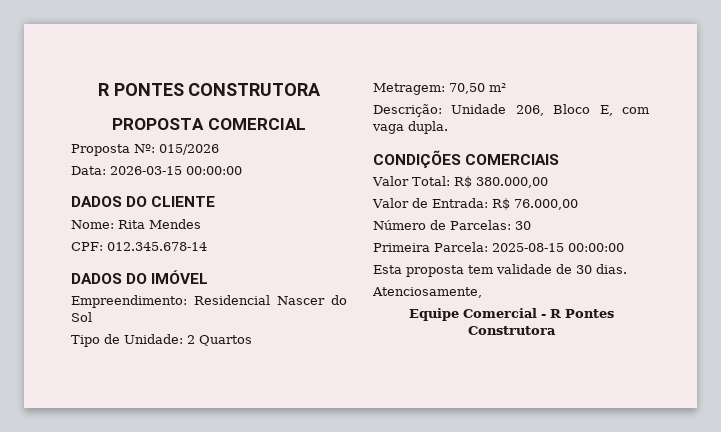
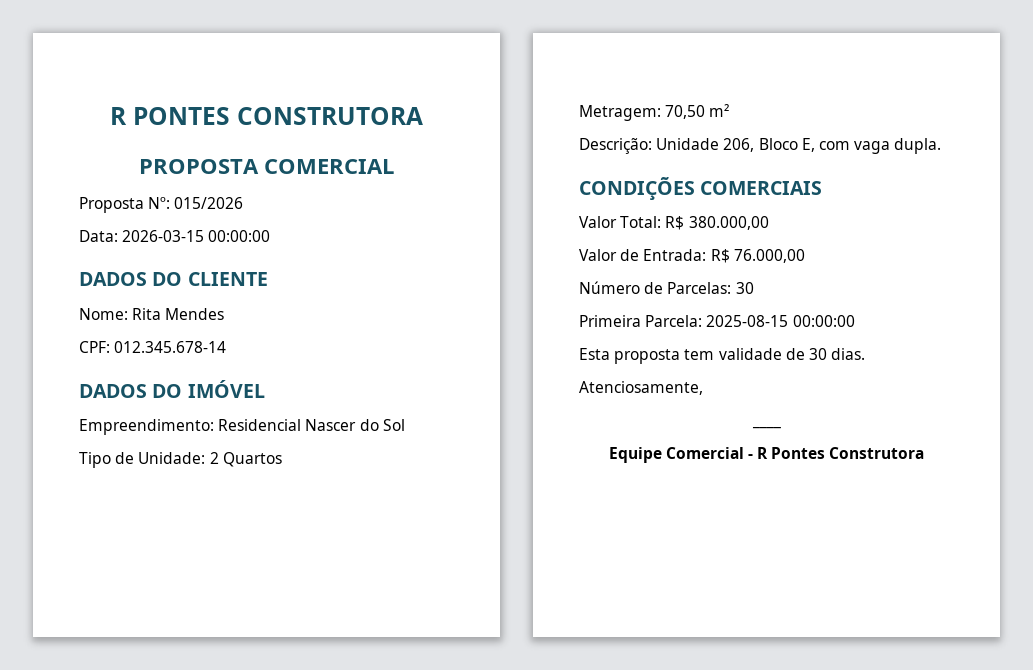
+ ____

